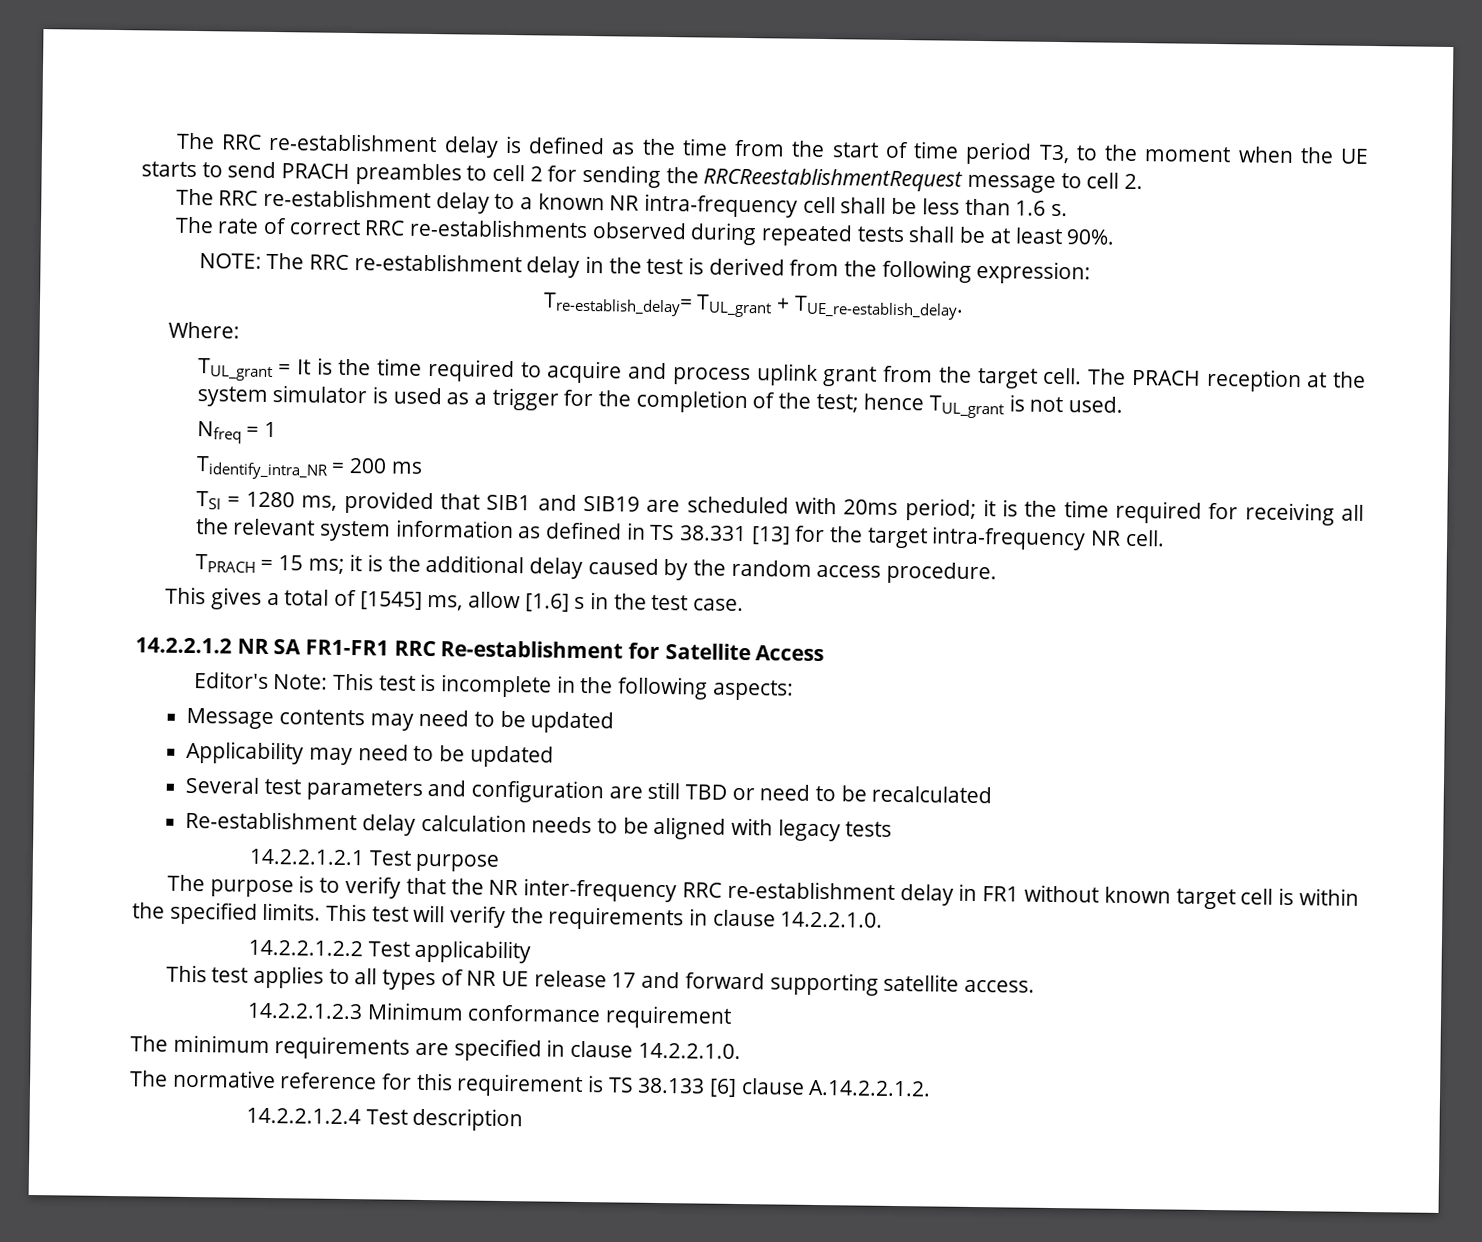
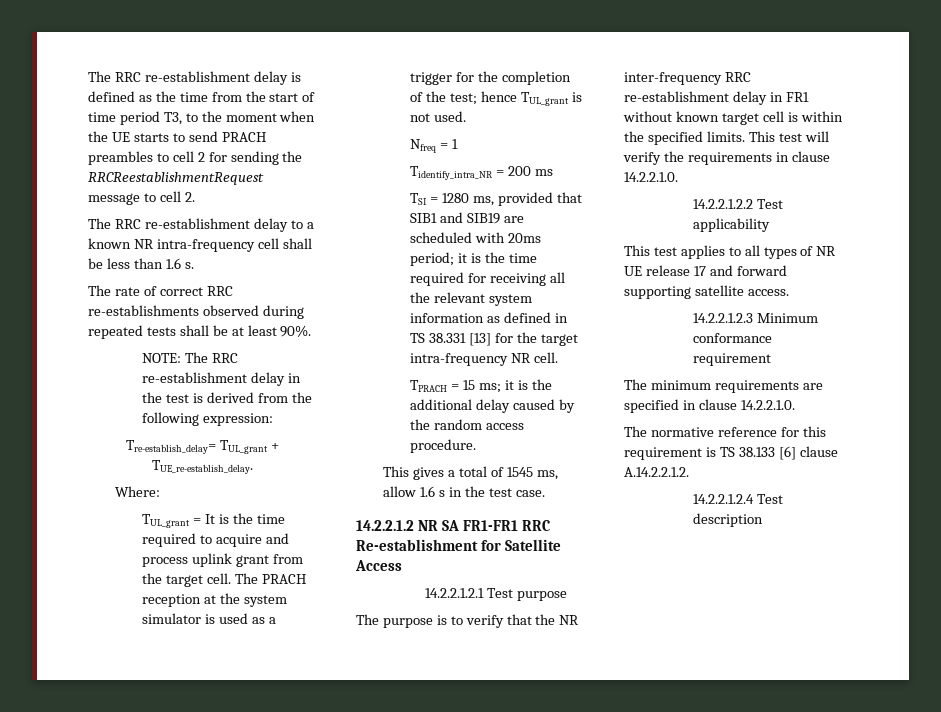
- This gives a total of [1545] ms, allow [1.6] s in the test case.
+ This gives a total of 1545 ms, allow 1.6 s in the test case.
- Editor's Note: This test is incomplete in the following aspects:
- Message contents may need to be updated
- Applicability may need to be updated
- Several test parameters and configuration are still TBD or need to be recalculated
- Re-establishment delay calculation needs to be aligned with legacy tests

